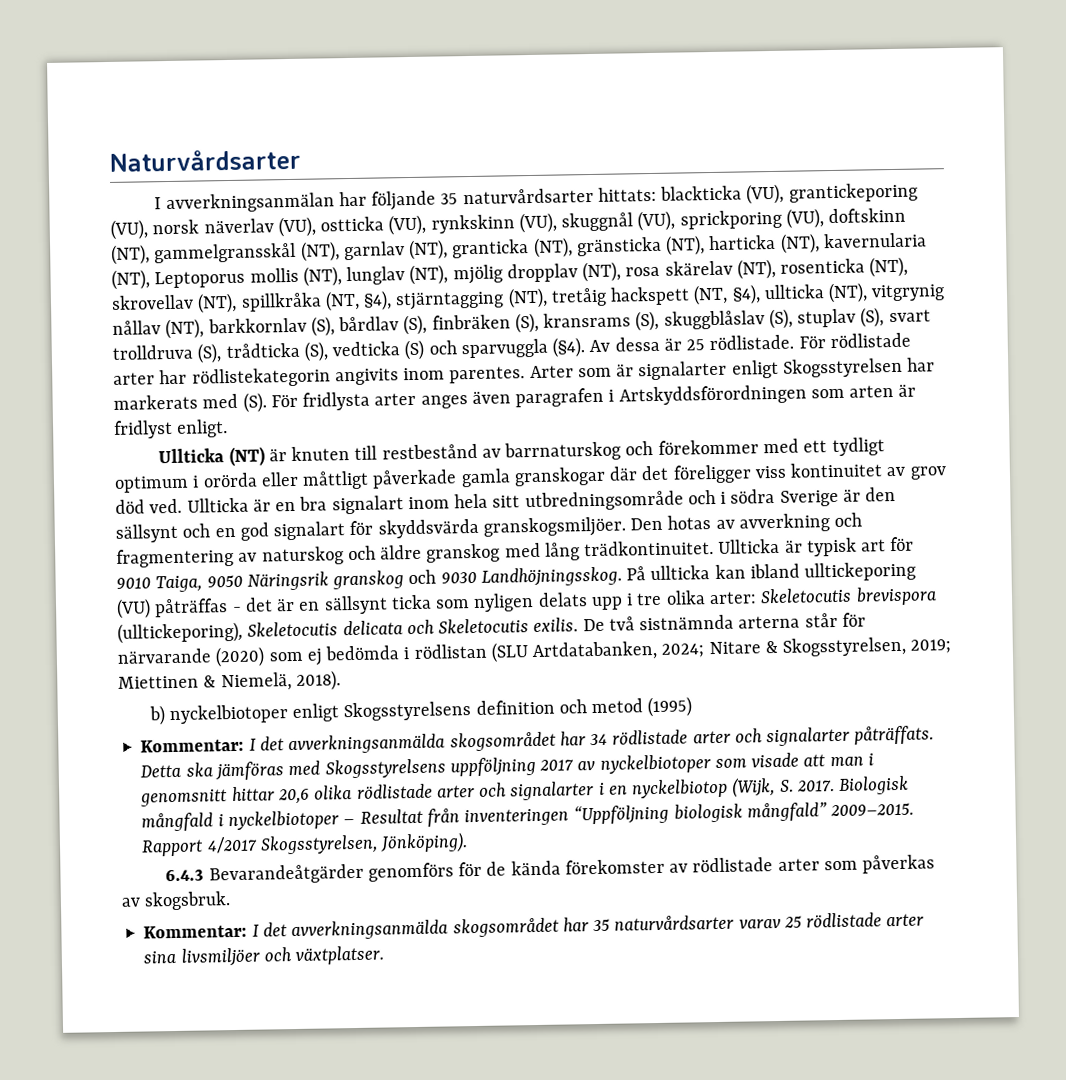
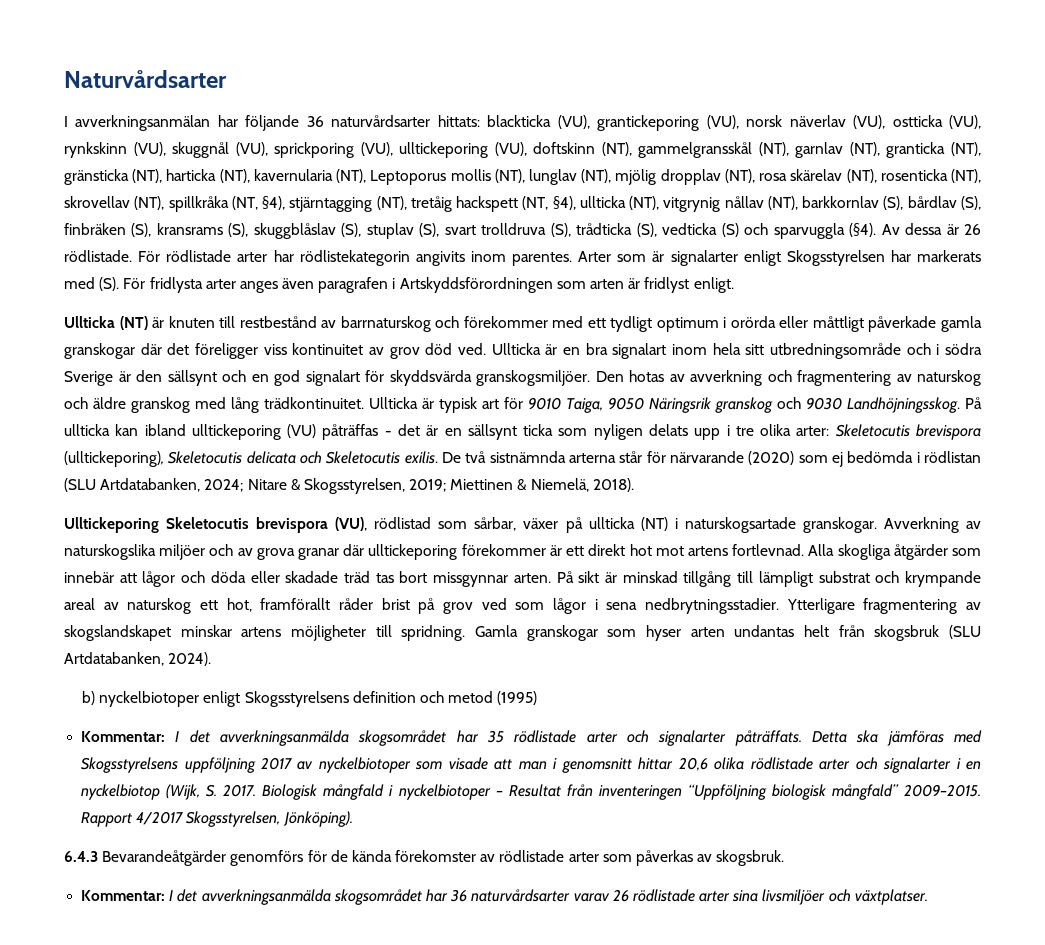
- I avverkningsanmälan har följande 35 naturvårdsarter hittats:
+ I avverkningsanmälan har följande 36 naturvårdsarter hittats:
- blackticka (VU), grantickeporing (VU), norsk näverlav (VU), ostticka (VU), rynkskinn (VU), skuggnål (VU), sprickporing (VU), doftskinn (NT), gammelgransskål (NT), garnlav (NT), granticka (NT), gränsticka (NT), harticka (NT), kavernularia (NT), Leptoporus mollis (NT), lunglav (NT), mjölig dropplav (NT), rosa skärelav (NT), rosenticka (NT), skrovellav (NT), spillkråka (NT, §4), stjärntagging (NT), tretåig hackspett (NT, §4), ullticka (NT), vitgrynig nållav (NT), barkkornlav (S), bårdlav (S), finbräken (S), kransrams (S), skuggblåslav (S), stuplav (S), svart trolldruva (S), trådticka (S), vedticka (S) och sparvuggla (§4).
+ blackticka (VU), grantickeporing (VU), norsk näverlav (VU), ostticka (VU), rynkskinn (VU), skuggnål (VU), sprickporing (VU), ulltickeporing (VU), doftskinn (NT), gammelgransskål (NT), garnlav (NT), granticka (NT), gränsticka (NT), harticka (NT), kavernularia (NT), Leptoporus mollis (NT), lunglav (NT), mjölig dropplav (NT), rosa skärelav (NT), rosenticka (NT), skrovellav (NT), spillkråka (NT, §4), stjärntagging (NT), tretåig hackspett (NT, §4), ullticka (NT), vitgrynig nållav (NT), barkkornlav (S), bårdlav (S), finbräken (S), kransrams (S), skuggblåslav (S), stuplav (S), svart trolldruva (S), trådticka (S), vedticka (S) och sparvuggla (§4).
- Av dessa är 25 rödlistade.
+ Av dessa är 26 rödlistade.
+ Ulltickeporing Skeletocutis brevispora (VU), rödlistad som sårbar, växer på ullticka (NT) i naturskogsartade granskogar. Avverkning av naturskogslika miljöer och av grova granar där ulltickeporing förekommer är ett direkt hot mot artens fortlevnad. Alla skogliga åtgärder som innebär att lågor och döda eller skadade träd tas bort missgynnar arten. På sikt är minskad tillgång till lämpligt substrat och krympande areal av naturskog ett hot, framförallt råder brist på grov ved som lågor i sena nedbrytningsstadier. Ytterligare fragmentering av skogslandskapet minskar artens möjligheter till spridning. Gamla granskogar som hyser arten undantas helt från skogsbruk (SLU Artdatabanken, 2024).
- Kommentar: I det avverkningsanmälda skogsområdet har 34 rödlistade arter och signalarter påträffats.
+ Kommentar: I det avverkningsanmälda skogsområdet har 35 rödlistade arter och signalarter påträffats.
- Kommentar: I det avverkningsanmälda skogsområdet har 35 naturvårdsarter varav 25 rödlistade arter sina livsmiljöer och växtplatser.
+ Kommentar: I det avverkningsanmälda skogsområdet har 36 naturvårdsarter varav 26 rödlistade arter sina livsmiljöer och växtplatser.

